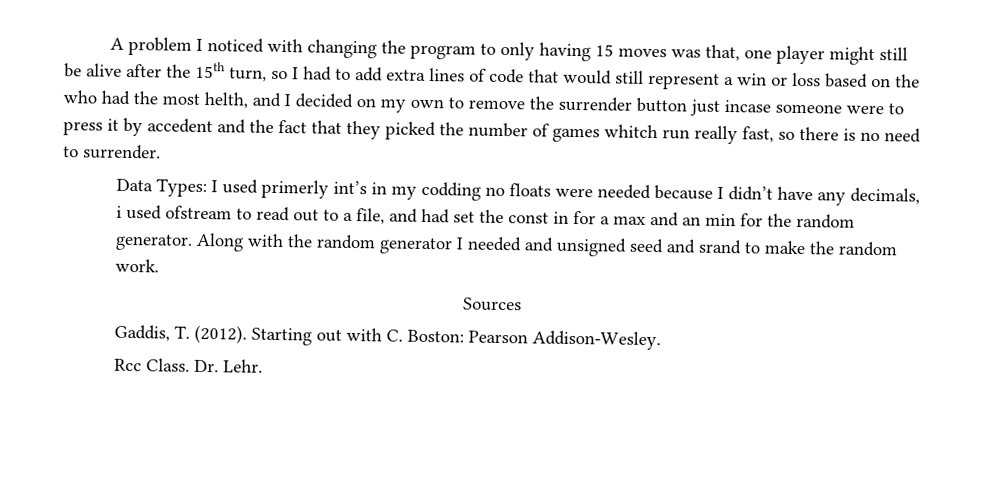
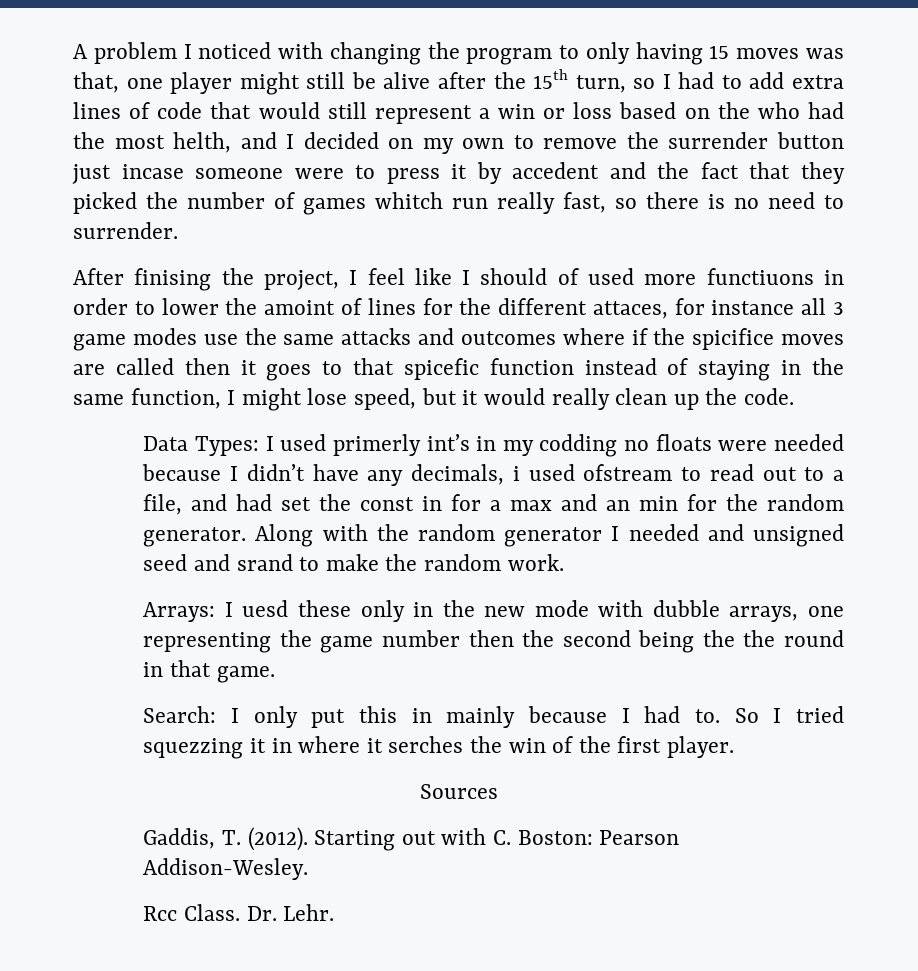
+ After finising the project, I feel like I should of used more functiuons in order to lower the amoint of lines for the different attaces, for instance all 3 game modes use the same attacks and outcomes where if the spicifice moves are called then it goes to that spicefic function instead of staying in the same function, I might lose speed, but it would really clean up the code.
+ Arrays: I uesd these only in the new mode with dubble arrays, one representing the game number then the second being the the round in that game.
+ Search: I only put this in mainly because I had to. So I tried squezzing it in where it serches the win of the first player.

